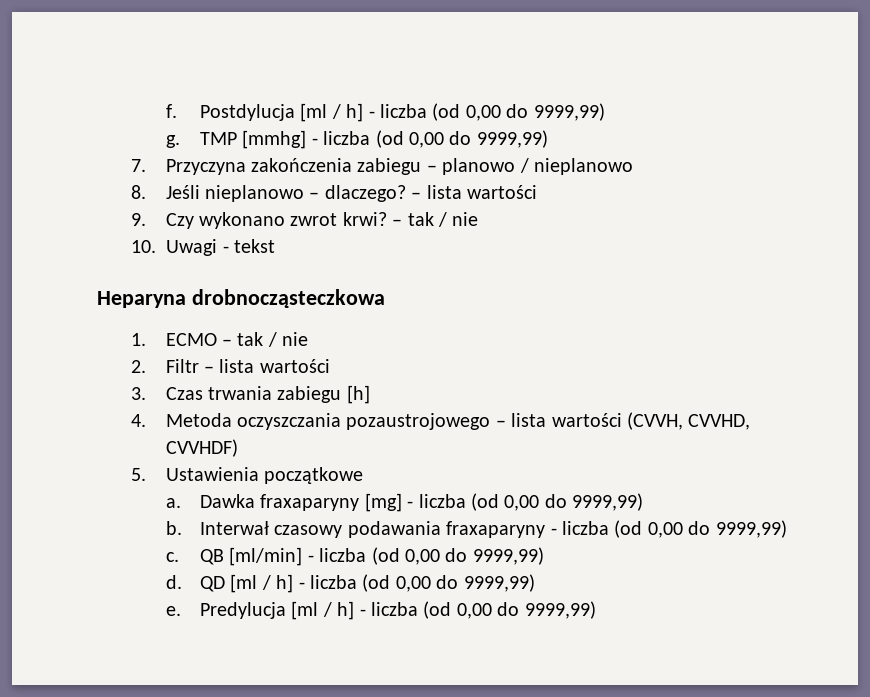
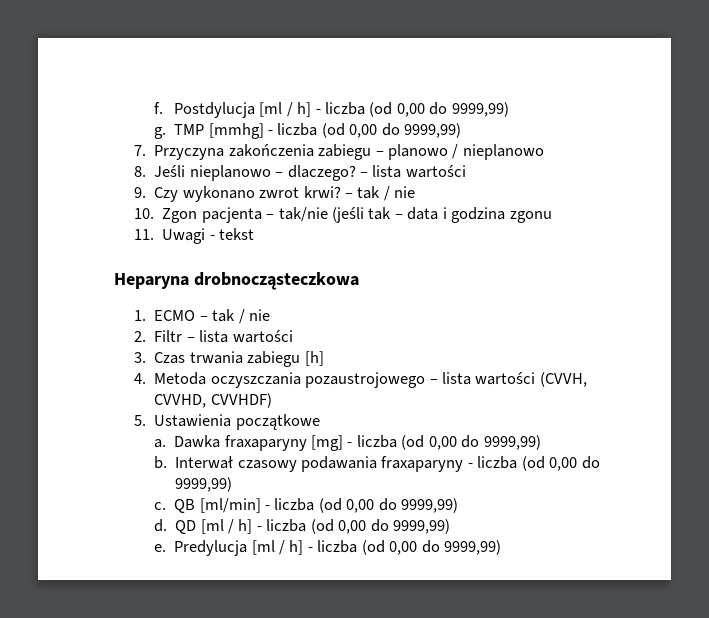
- 10. Uwagi - tekst
+ 10. Zgon pacjenta – tak/nie (jeśli tak – data i godzina zgonu
+ 11. Uwagi - tekst

